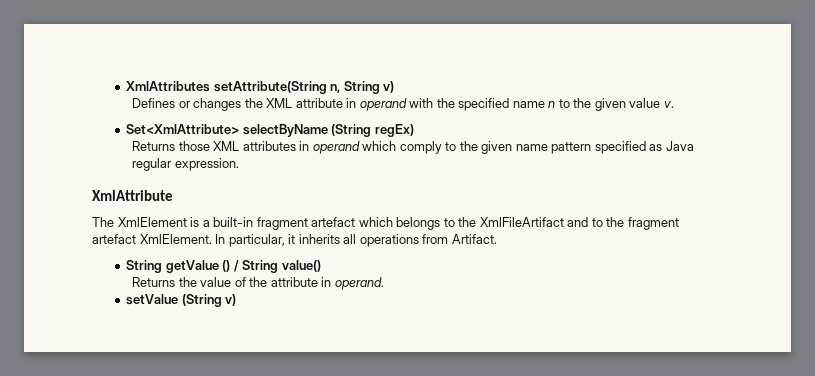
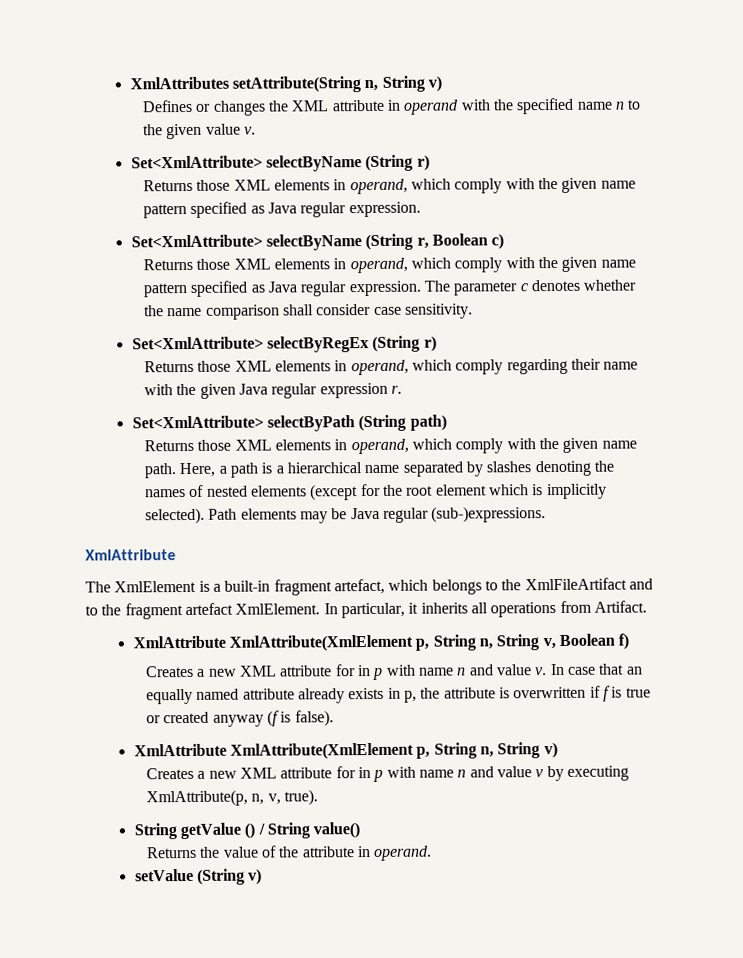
- Set<XmlAttribute> selectByName (String regEx)
- Returns those XML attributes in operand which comply to the given name pattern specified as Java regular expression.
+ Set<XmlAttribute> selectByName (String r)
+ Returns those XML elements in operand, which comply with the given name pattern specified as Java regular expression.
+ Set<XmlAttribute> selectByName (String r, Boolean c)
+ Returns those XML elements in operand, which comply with the given name pattern specified as Java regular expression. The parameter c denotes whether the name comparison shall consider case sensitivity.
+ Set<XmlAttribute> selectByRegEx (String r)
+ Returns those XML elements in operand, which comply regarding their name with the given Java regular expression r.
+ Set<XmlAttribute> selectByPath (String path)
+ Returns those XML elements in operand, which comply with the given name path. Here, a path is a hierarchical name separated by slashes denoting the names of nested elements (except for the root element which is implicitly selected). Path elements may be Java regular (sub-)expressions.
- The XmlElement is a built-in fragment artefact which belongs to the XmlFileArtifact and to the fragment artefact XmlElement.
+ The XmlElement is a built-in fragment artefact, which belongs to the XmlFileArtifact and to the fragment artefact XmlElement.
+ XmlAttribute XmlAttribute(XmlElement p, String n, String v, Boolean f)
+ Creates a new XML attribute for in p with name n and value v. In case that an equally named attribute already exists in p, the attribute is overwritten if f is true or created anyway (f is false).
+ XmlAttribute XmlAttribute(XmlElement p, String n, String v)
+ Creates a new XML attribute for in p with name n and value v by executing XmlAttribute(p, n, v, true).

